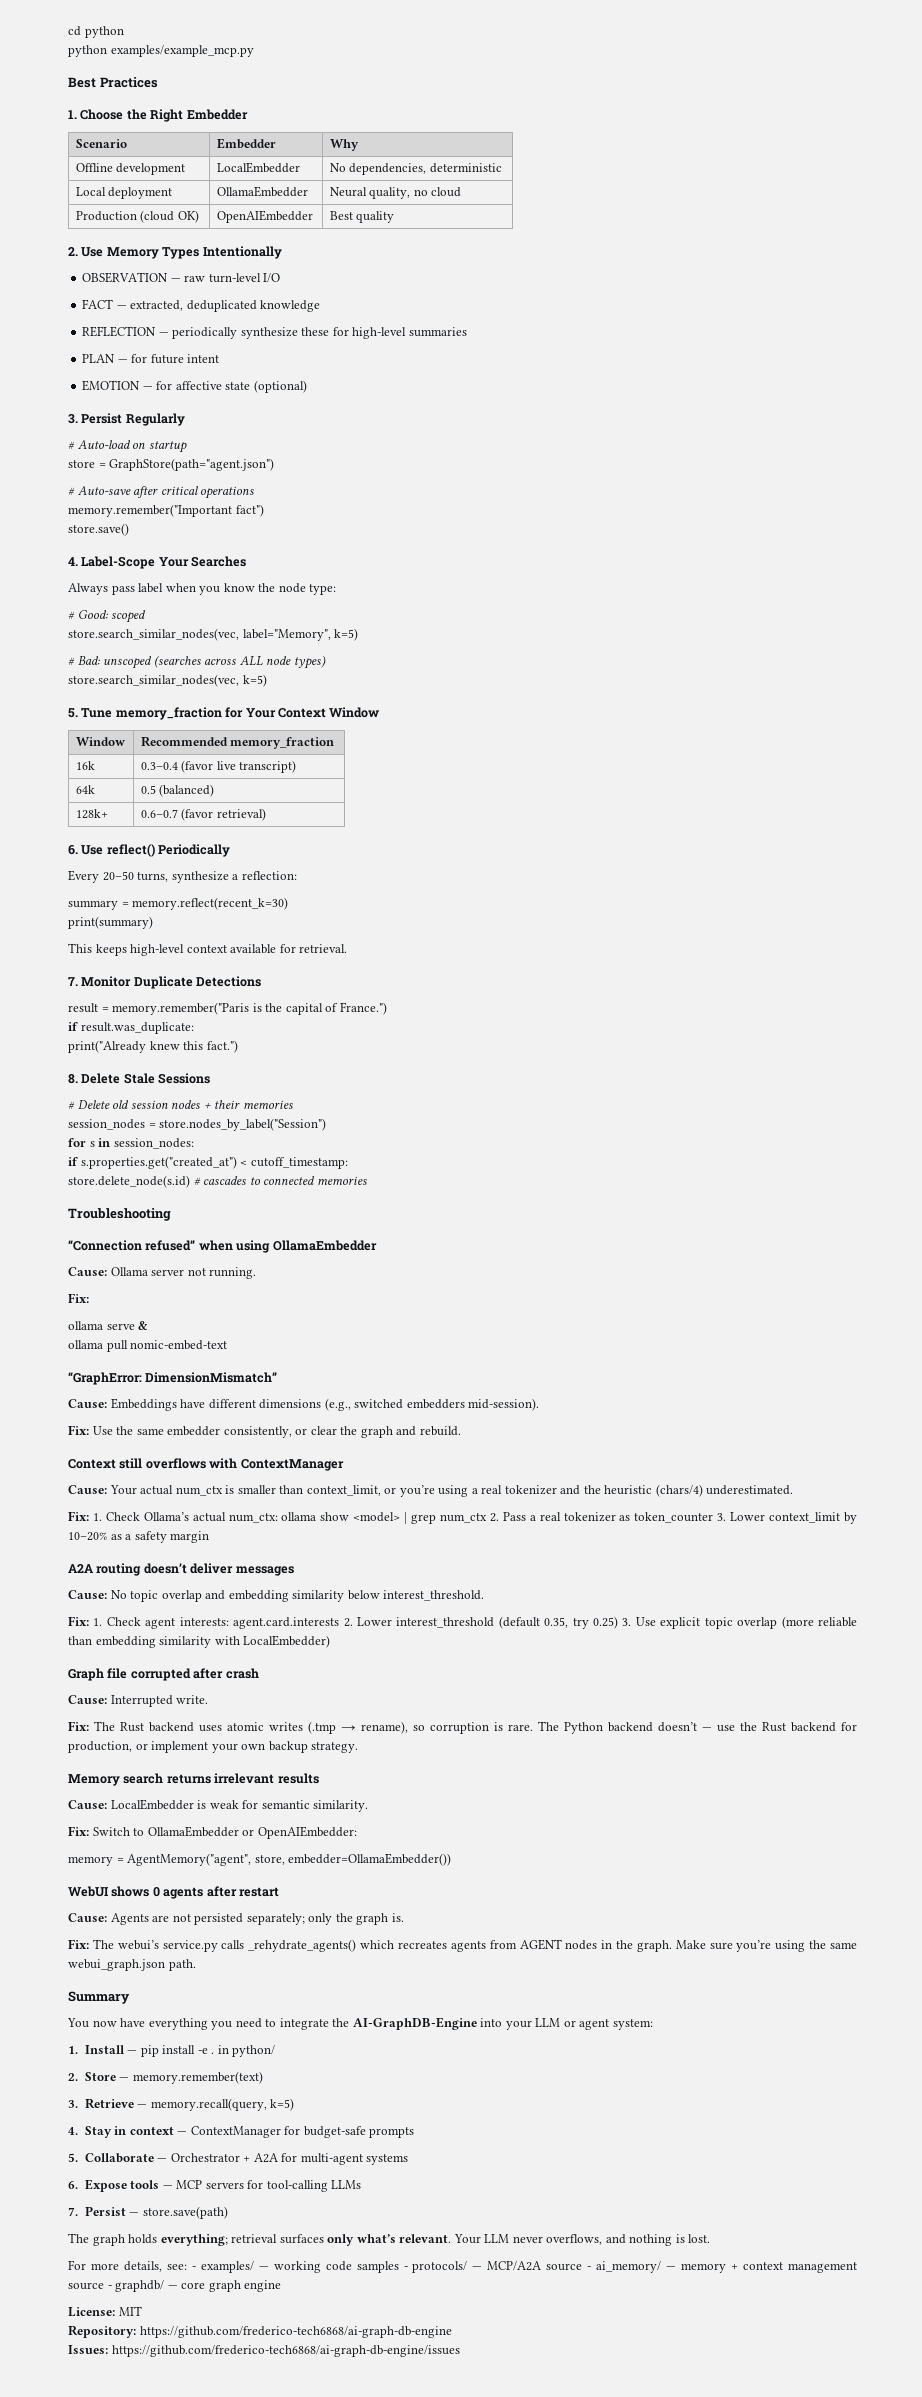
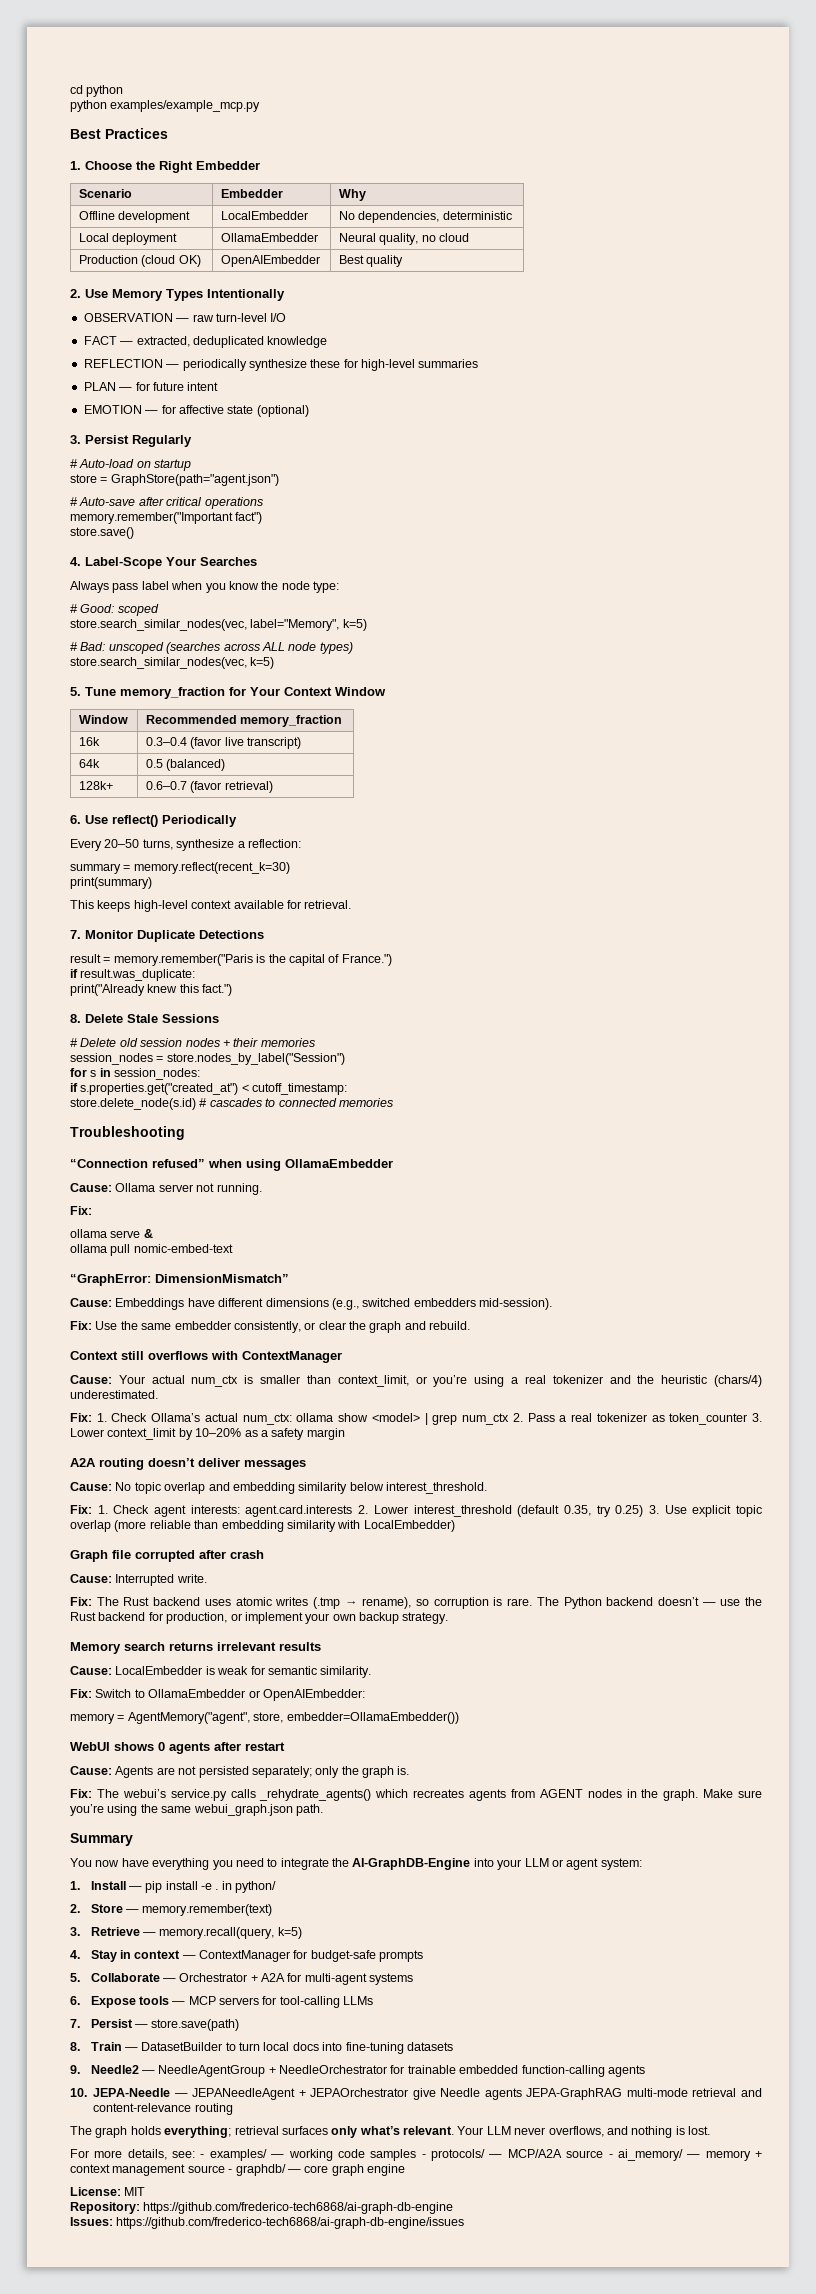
+ 8. Train — DatasetBuilder to turn local docs into fine-tuning datasets
+ 9. Needle2 — NeedleAgentGroup + NeedleOrchestrator for trainable embedded function-calling agents
+ 10. JEPA-Needle — JEPANeedleAgent + JEPAOrchestrator give Needle agents JEPA-GraphRAG multi-mode retrieval and content-relevance routing

